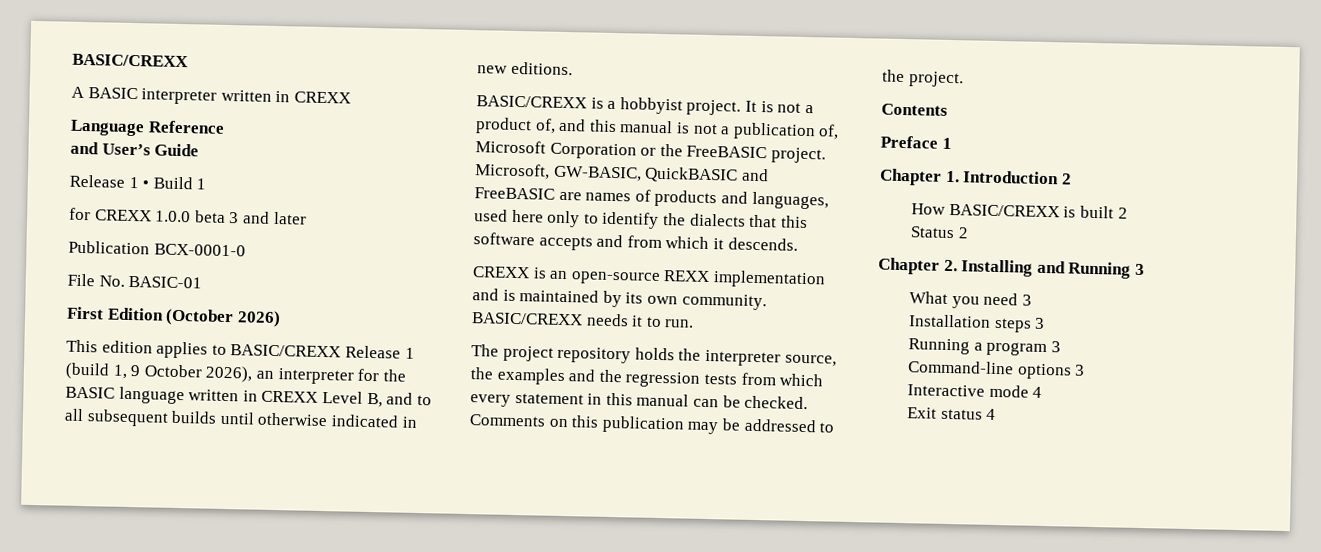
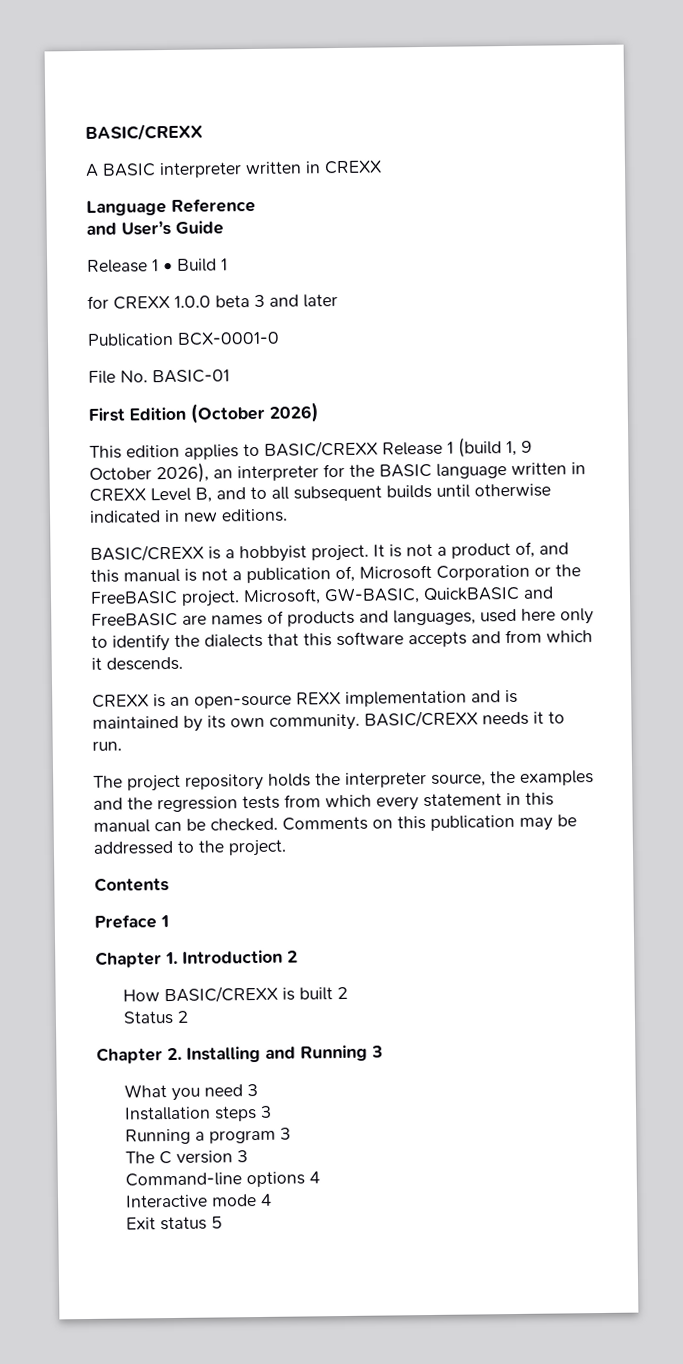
+ The C version 3
- Command-line options 3
+ Command-line options 4
- Exit status 4
+ Exit status 5

